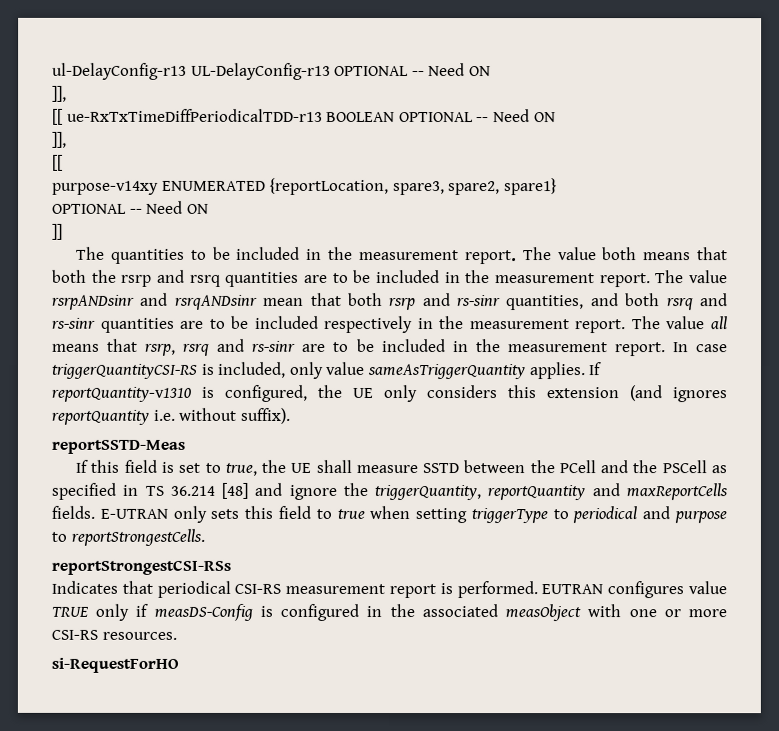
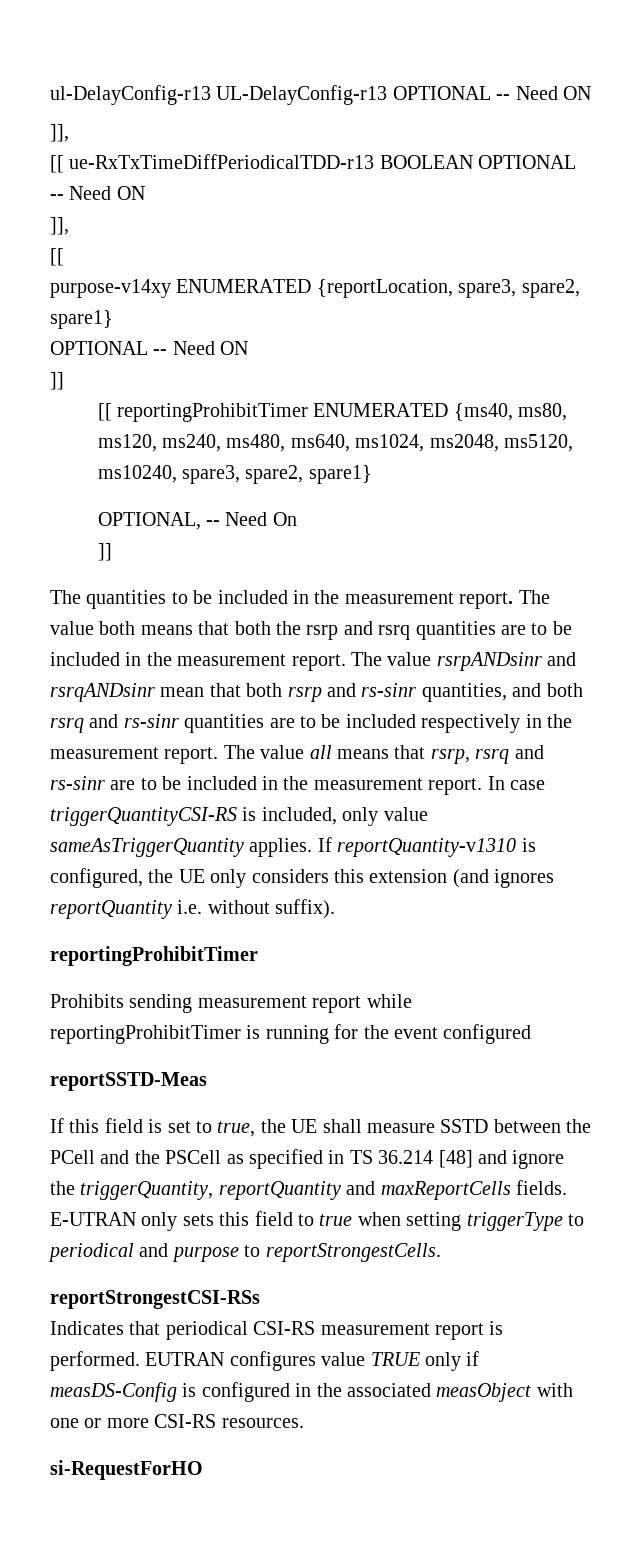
+ [[ reportingProhibitTimer ENUMERATED {ms40, ms80, ms120, ms240, ms480, ms640, ms1024, ms2048, ms5120, ms10240, spare3, spare2, spare1}
+ OPTIONAL, -- Need On
+ ]]
  If reportQuantity-v1310 is configured, the UE only considers this extension (and ignores reportQuantity i.e. without suffix).
+ reportingProhibitTimer
+ Prohibits sending measurement report while reportingProhibitTimer is running for the event configured

